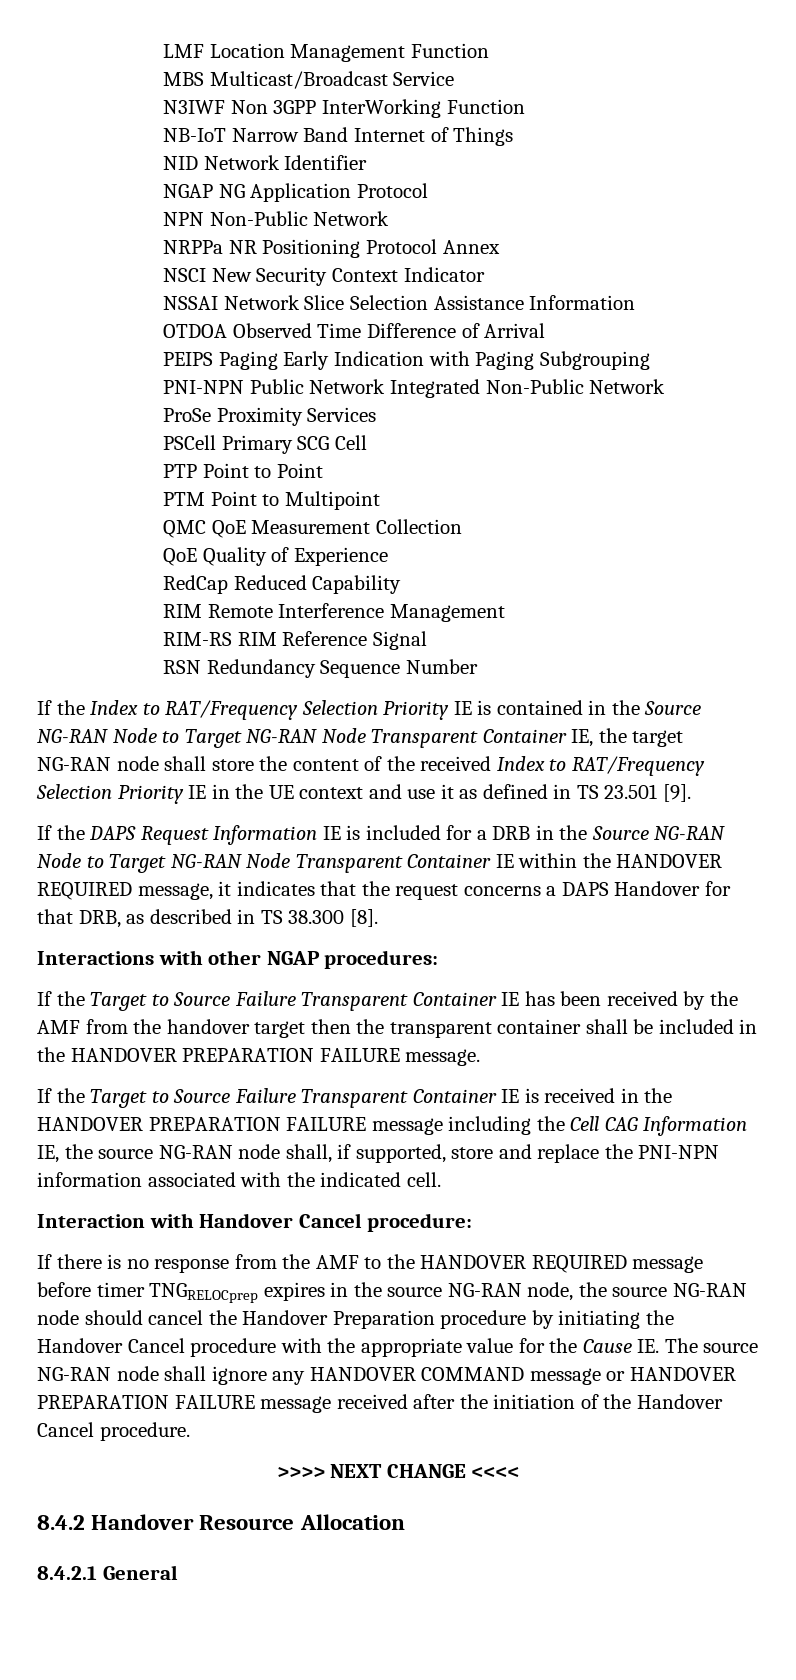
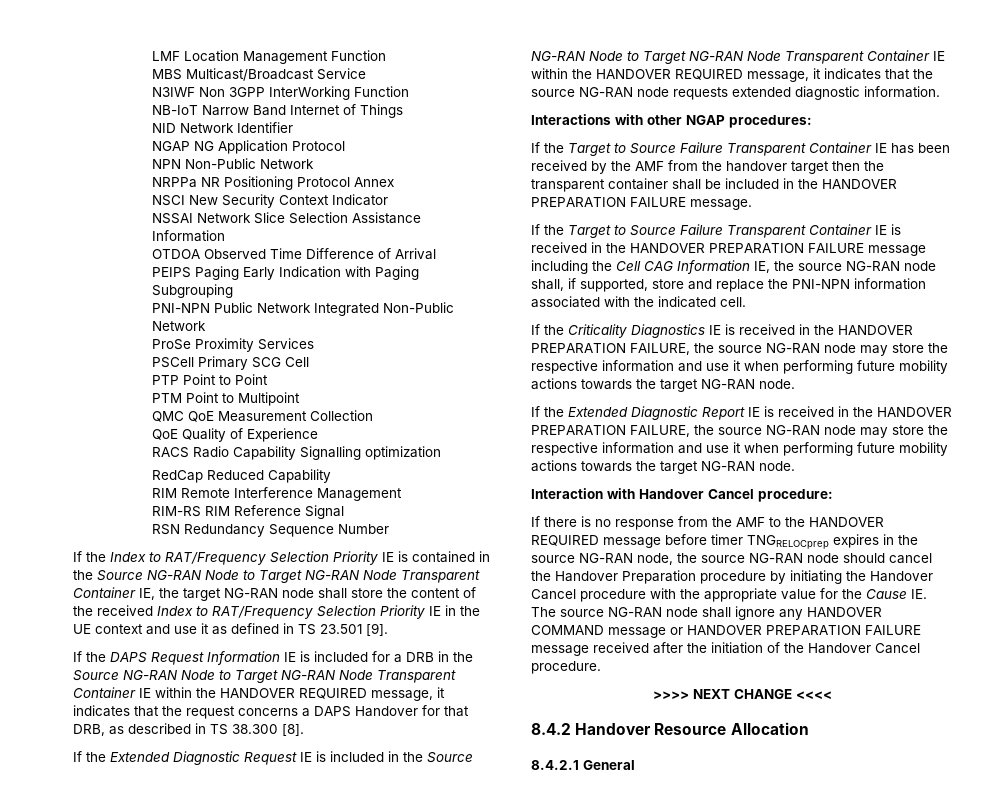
+ RACS Radio Capability Signalling optimization
+ If the Extended Diagnostic Request IE is included in the Source NG-RAN Node to Target NG-RAN Node Transparent Container IE within the HANDOVER REQUIRED message, it indicates that the source NG-RAN node requests extended diagnostic information.
+ If the Criticality Diagnostics IE is received in the HANDOVER PREPARATION FAILURE, the source NG-RAN node may store the respective information and use it when performing future mobility actions towards the target NG-RAN node.
+ If the Extended Diagnostic Report IE is received in the HANDOVER PREPARATION FAILURE, the source NG-RAN node may store the respective information and use it when performing future mobility actions towards the target NG-RAN node.

